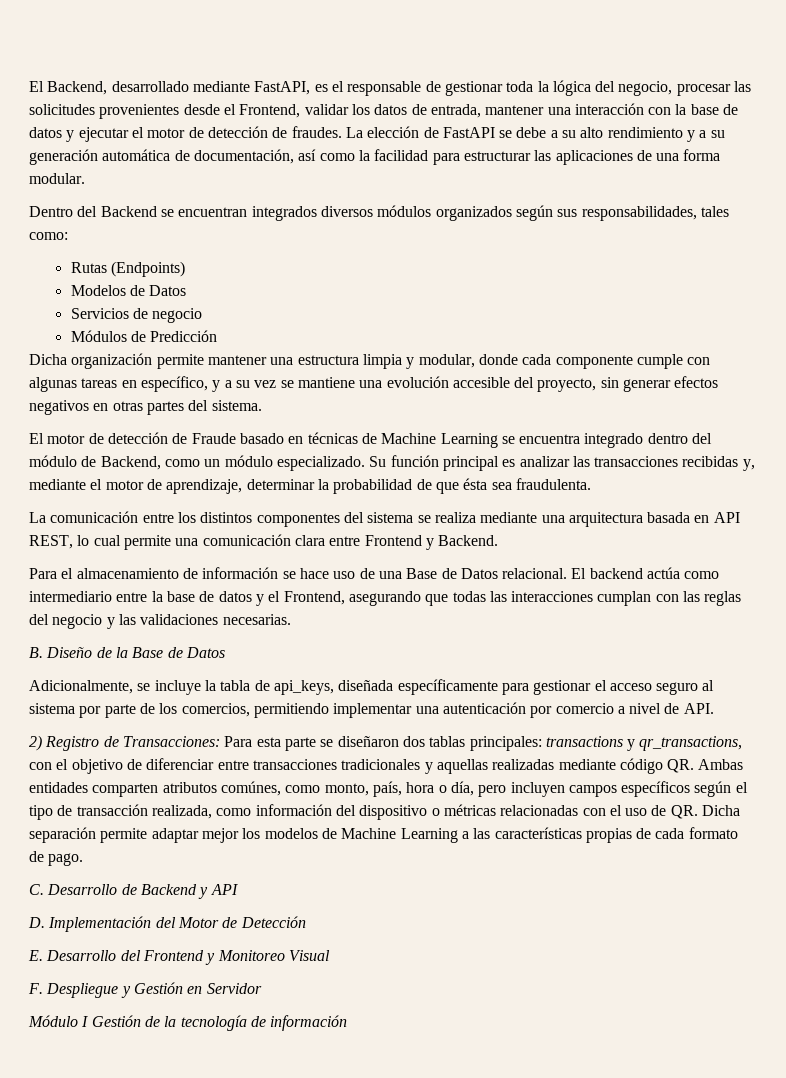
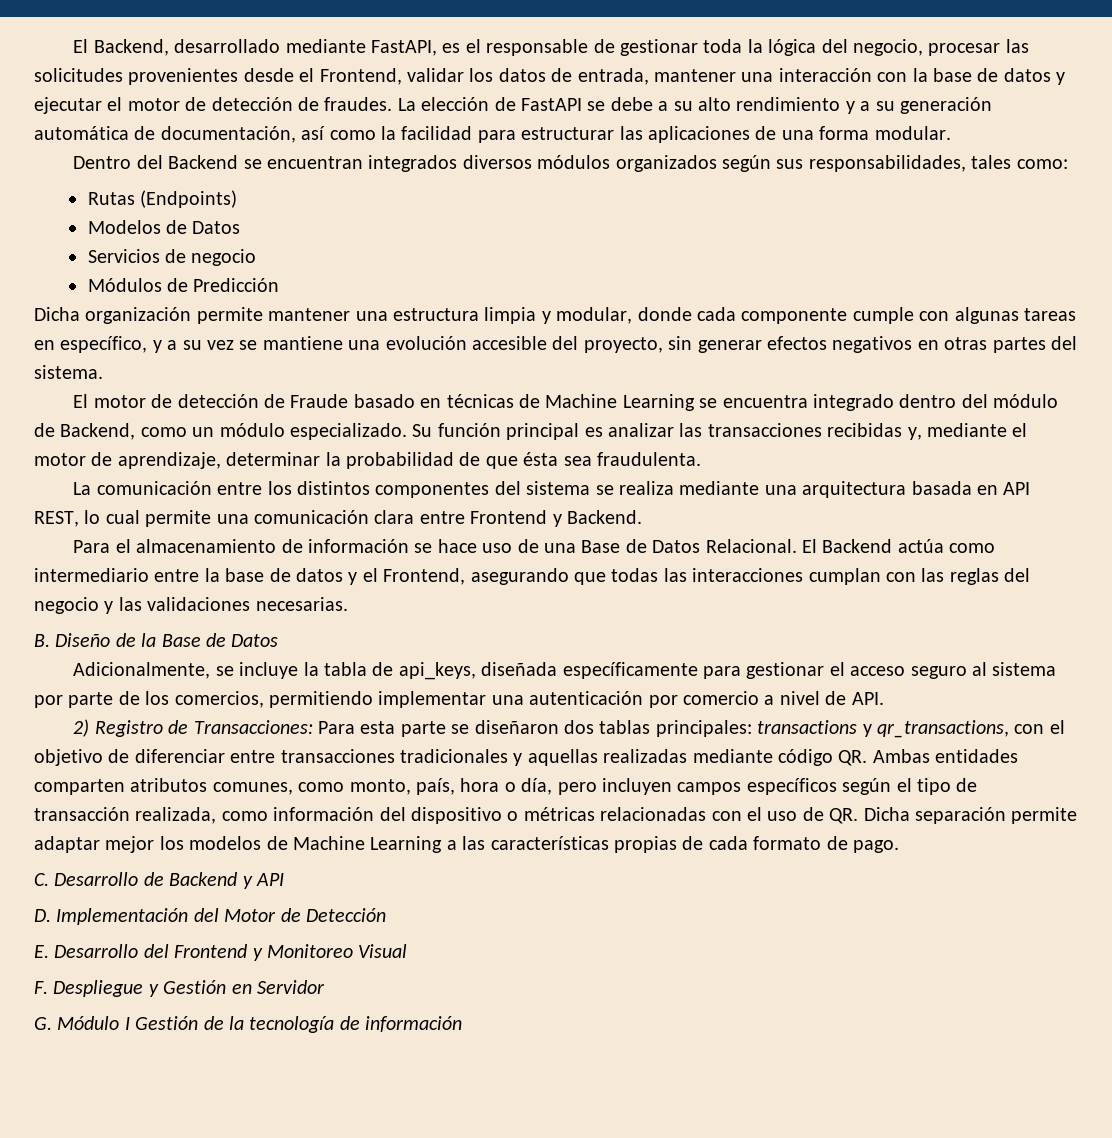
- Para el almacenamiento de información se hace uso de una Base de Datos relacional. El backend actúa como intermediario entre la base de datos y el Frontend, asegurando que todas las interacciones cumplan con las reglas del negocio y las validaciones necesarias.
+ Para el almacenamiento de información se hace uso de una Base de Datos Relacional. El Backend actúa como intermediario entre la base de datos y el Frontend, asegurando que todas las interacciones cumplan con las reglas del negocio y las validaciones necesarias.
- transactions y qr_transactions, con el objetivo de diferenciar entre transacciones tradicionales y aquellas realizadas mediante código QR. Ambas entidades comparten atributos comúnes, como monto, país, hora o día, pero incluyen campos específicos según el tipo de transacción realizada, como información del dispositivo o métricas relacionadas con el uso de QR. Dicha separación permite adaptar mejor los modelos de Machine Learning a las características propias de cada formato de pago.
+ transactions y qr_transactions, con el objetivo de diferenciar entre transacciones tradicionales y aquellas realizadas mediante código QR. Ambas entidades comparten atributos comunes, como monto, país, hora o día, pero incluyen campos específicos según el tipo de transacción realizada, como información del dispositivo o métricas relacionadas con el uso de QR. Dicha separación permite adaptar mejor los modelos de Machine Learning a las características propias de cada formato de pago.
- Módulo I Gestión de la tecnología de información
+ G. Módulo I Gestión de la tecnología de información

